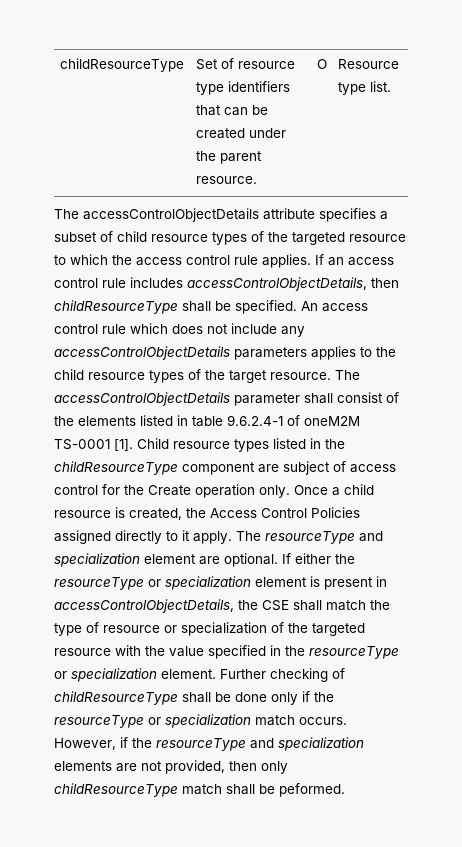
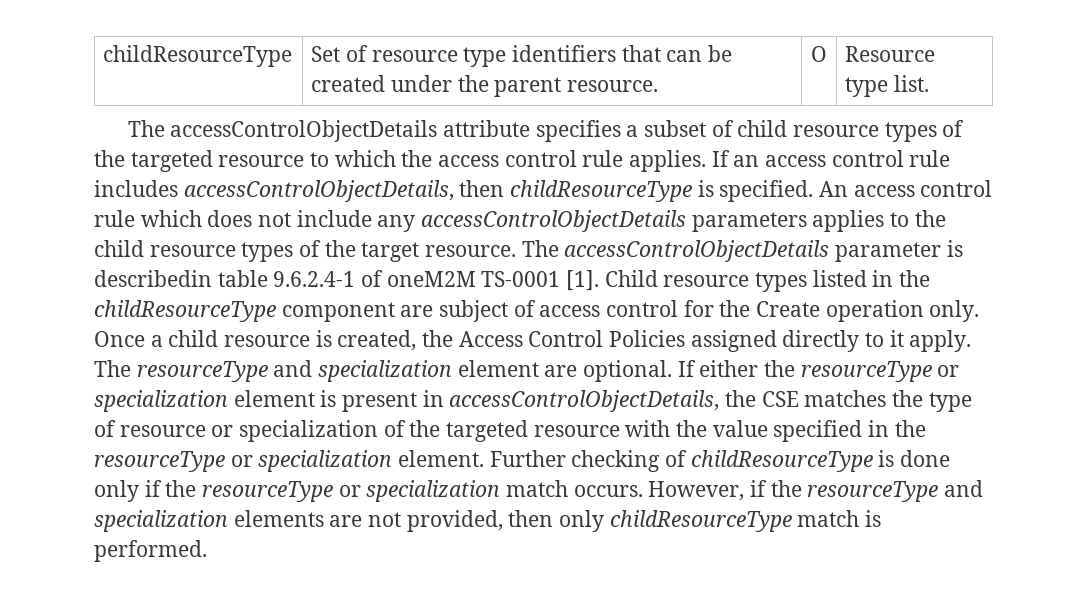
- If an access control rule includes accessControlObjectDetails, then childResourceType shall be specified.
+ If an access control rule includes accessControlObjectDetails, then childResourceType is specified.
- The accessControlObjectDetails parameter shall consist of the elements listed in table 9.6.2.4-1 of oneM2M TS-0001 [1].
+ The accessControlObjectDetails parameter is describedin table 9.6.2.4-1 of oneM2M TS-0001 [1].
- If either the resourceType or specialization element is present in accessControlObjectDetails, the CSE shall match the type of resource or specialization of the targeted resource with the value specified in the resourceType or specialization element.
+ If either the resourceType or specialization element is present in accessControlObjectDetails, the CSE matches the type of resource or specialization of the targeted resource with the value specified in the resourceType or specialization element.
- Further checking of childResourceType shall be done only if the resourceType or specialization match occurs.
+ Further checking of childResourceType is done only if the resourceType or specialization match occurs.
- However, if the resourceType and specialization elements are not provided, then only childResourceType match shall be peformed.
+ However, if the resourceType and specialization elements are not provided, then only childResourceType match is performed.

